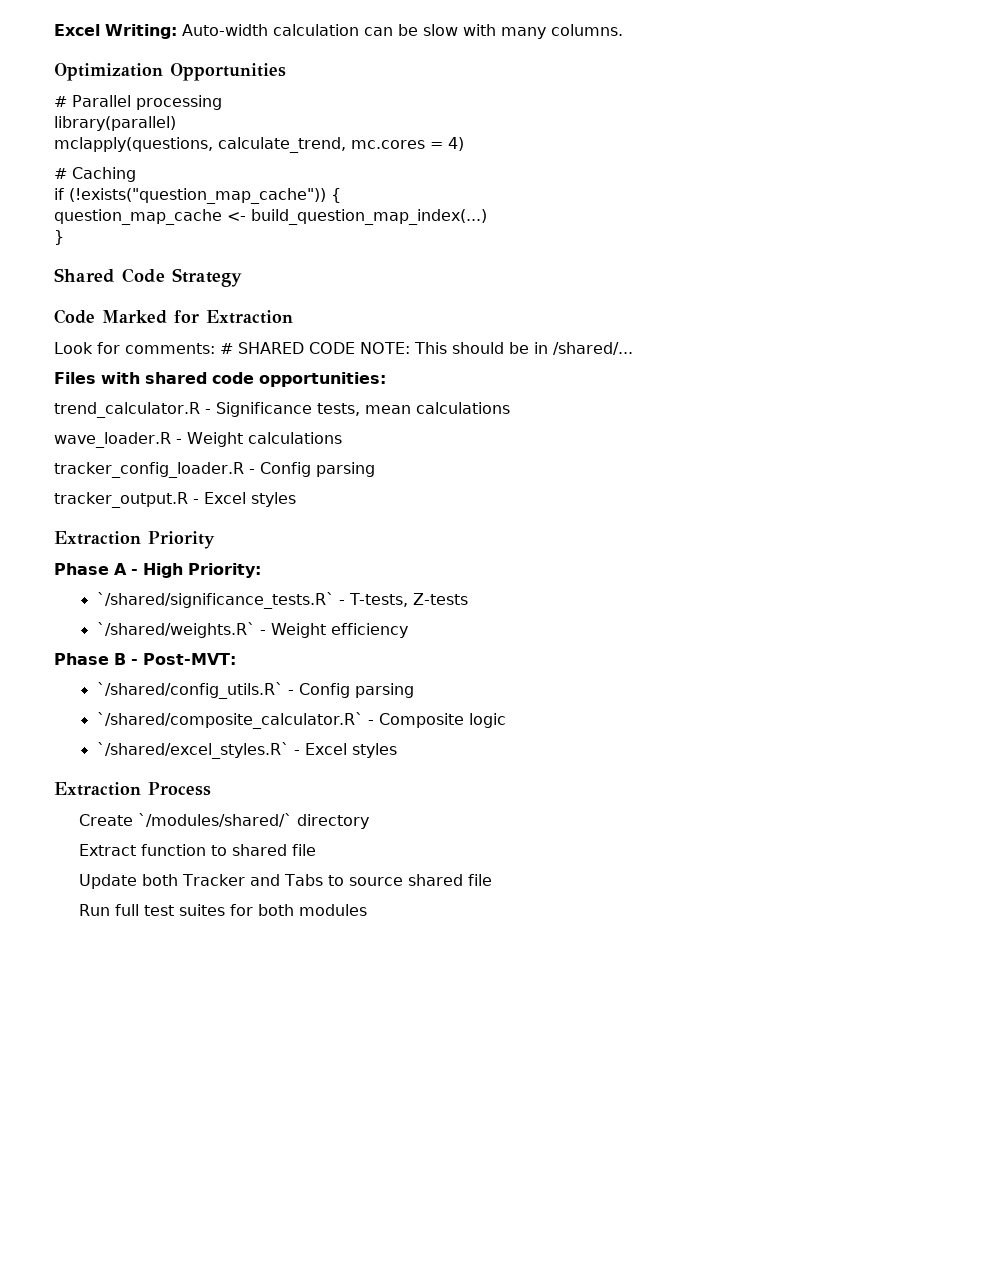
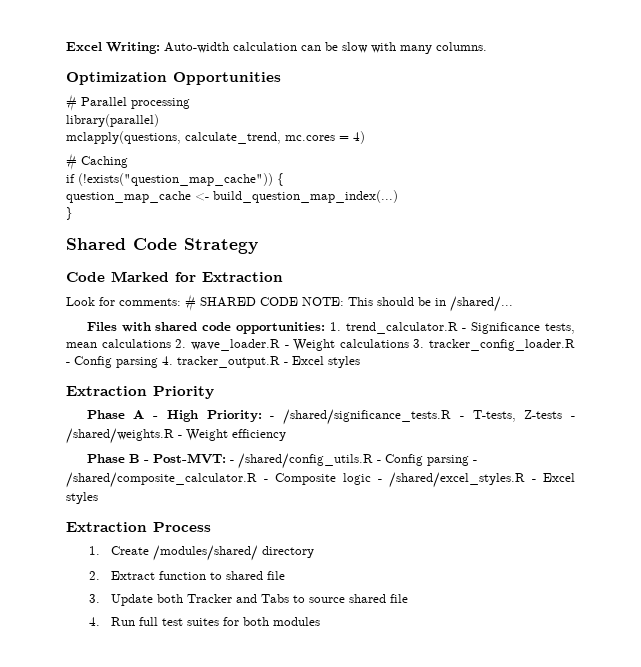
- Files with shared code opportunities:
- trend_calculator.R - Significance tests, mean calculations
- wave_loader.R - Weight calculations
- tracker_config_loader.R - Config parsing
- tracker_output.R - Excel styles
+ Files with shared code opportunities: 1. trend_calculator.R - Significance tests, mean calculations 2. wave_loader.R - Weight calculations 3. tracker_config_loader.R - Config parsing 4. tracker_output.R - Excel styles
- Phase A - High Priority:
- `/shared/significance_tests.R` - T-tests, Z-tests
- `/shared/weights.R` - Weight efficiency
+ Phase A - High Priority: - /shared/significance_tests.R - T-tests, Z-tests - /shared/weights.R - Weight efficiency
- Phase B - Post-MVT:
- `/shared/config_utils.R` - Config parsing
- `/shared/composite_calculator.R` - Composite logic
- `/shared/excel_styles.R` - Excel styles
+ Phase B - Post-MVT: - /shared/config_utils.R - Config parsing - /shared/composite_calculator.R - Composite logic - /shared/excel_styles.R - Excel styles
- Create `/modules/shared/` directory
+ 1. Create /modules/shared/ directory
- Extract function to shared file
+ 2. Extract function to shared file
- Update both Tracker and Tabs to source shared file
+ 3. Update both Tracker and Tabs to source shared file
- Run full test suites for both modules
+ 4. Run full test suites for both modules

